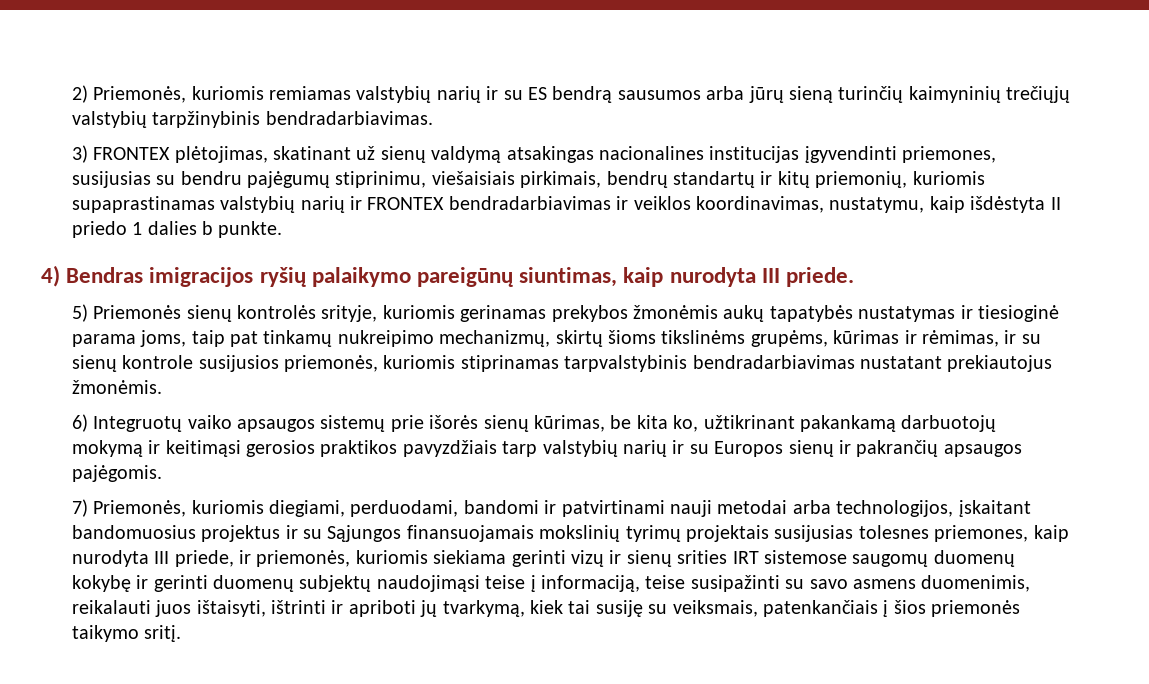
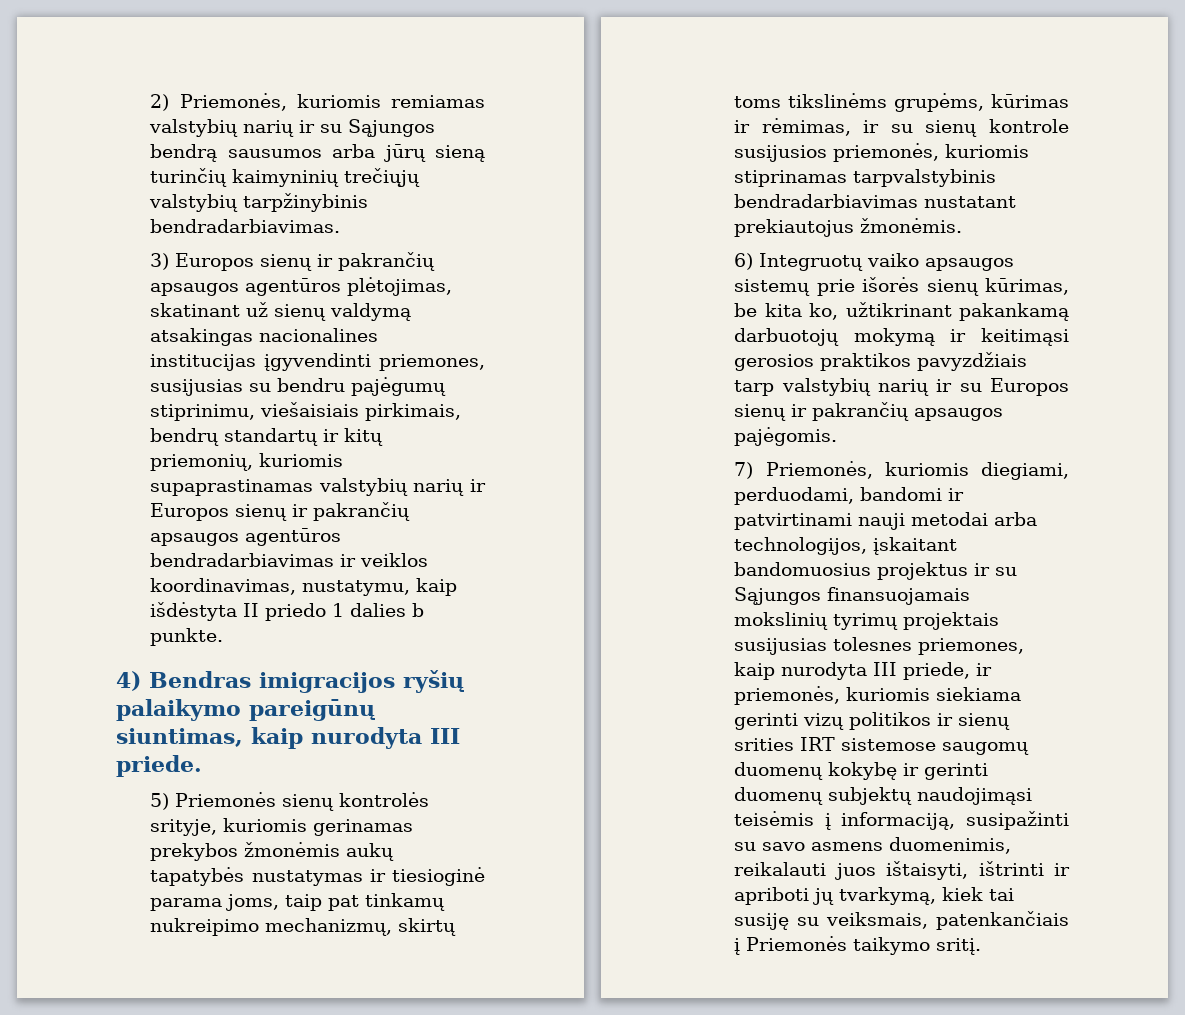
- 2) Priemonės, kuriomis remiamas valstybių narių ir su ES bendrą sausumos arba jūrų sieną turinčių kaimyninių trečiųjų valstybių tarpžinybinis bendradarbiavimas.
+ 2) Priemonės, kuriomis remiamas valstybių narių ir su Sąjungos bendrą sausumos arba jūrų sieną turinčių kaimyninių trečiųjų valstybių tarpžinybinis bendradarbiavimas.
- 3) FRONTEX plėtojimas, skatinant už sienų valdymą atsakingas nacionalines institucijas įgyvendinti priemones, susijusias su bendru pajėgumų stiprinimu, viešaisiais pirkimais, bendrų standartų ir kitų priemonių, kuriomis supaprastinamas valstybių narių ir FRONTEX bendradarbiavimas ir veiklos koordinavimas, nustatymu, kaip išdėstyta II priedo 1 dalies b punkte.
+ 3) Europos sienų ir pakrančių apsaugos agentūros plėtojimas, skatinant už sienų valdymą atsakingas nacionalines institucijas įgyvendinti priemones, susijusias su bendru pajėgumų stiprinimu, viešaisiais pirkimais, bendrų standartų ir kitų priemonių, kuriomis supaprastinamas valstybių narių ir Europos sienų ir pakrančių apsaugos agentūros bendradarbiavimas ir veiklos koordinavimas, nustatymu, kaip išdėstyta II priedo 1 dalies b punkte.
- 5) Priemonės sienų kontrolės srityje, kuriomis gerinamas prekybos žmonėmis aukų tapatybės nustatymas ir tiesioginė parama joms, taip pat tinkamų nukreipimo mechanizmų, skirtų šioms tikslinėms grupėms, kūrimas ir rėmimas, ir su sienų kontrole susijusios priemonės, kuriomis stiprinamas tarpvalstybinis bendradarbiavimas nustatant prekiautojus žmonėmis.
+ 5) Priemonės sienų kontrolės srityje, kuriomis gerinamas prekybos žmonėmis aukų tapatybės nustatymas ir tiesioginė parama joms, taip pat tinkamų nukreipimo mechanizmų, skirtų toms tikslinėms grupėms, kūrimas ir rėmimas, ir su sienų kontrole susijusios priemonės, kuriomis stiprinamas tarpvalstybinis bendradarbiavimas nustatant prekiautojus žmonėmis.
- 7) Priemonės, kuriomis diegiami, perduodami, bandomi ir patvirtinami nauji metodai arba technologijos, įskaitant bandomuosius projektus ir su Sąjungos finansuojamais mokslinių tyrimų projektais susijusias tolesnes priemones, kaip nurodyta III priede, ir priemonės, kuriomis siekiama gerinti vizų ir sienų srities IRT sistemose saugomų duomenų kokybę ir gerinti duomenų subjektų naudojimąsi teise į informaciją, teise susipažinti su savo asmens duomenimis, reikalauti juos ištaisyti, ištrinti ir apriboti jų tvarkymą, kiek tai susiję su veiksmais, patenkančiais į šios priemonės taikymo sritį.
+ 7) Priemonės, kuriomis diegiami, perduodami, bandomi ir patvirtinami nauji metodai arba technologijos, įskaitant bandomuosius projektus ir su Sąjungos finansuojamais mokslinių tyrimų projektais susijusias tolesnes priemones, kaip nurodyta III priede, ir priemonės, kuriomis siekiama gerinti vizų politikos ir sienų srities IRT sistemose saugomų duomenų kokybę ir gerinti duomenų subjektų naudojimąsi teisėmis į informaciją, susipažinti su savo asmens duomenimis, reikalauti juos ištaisyti, ištrinti ir apriboti jų tvarkymą, kiek tai susiję su veiksmais, patenkančiais į Priemonės taikymo sritį.

